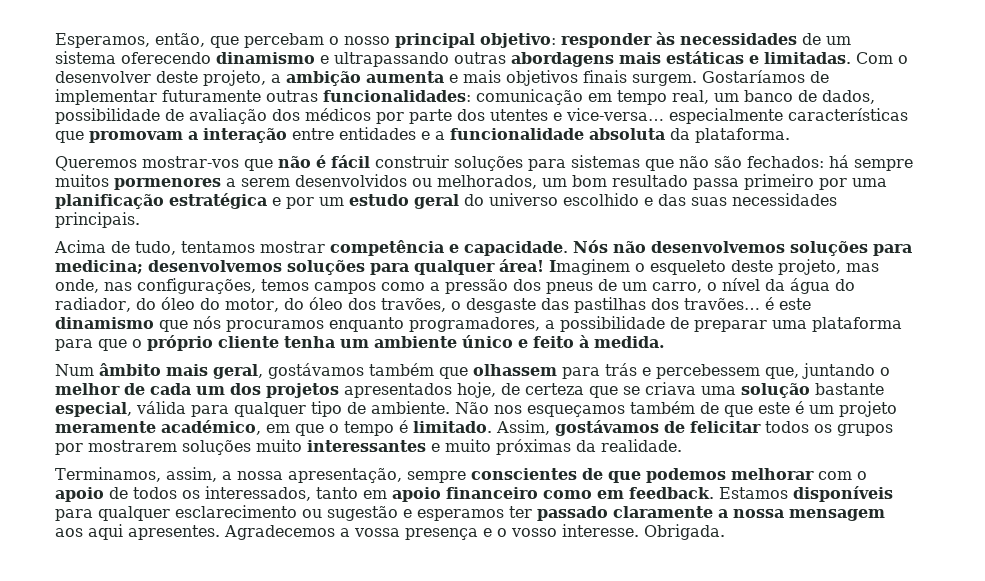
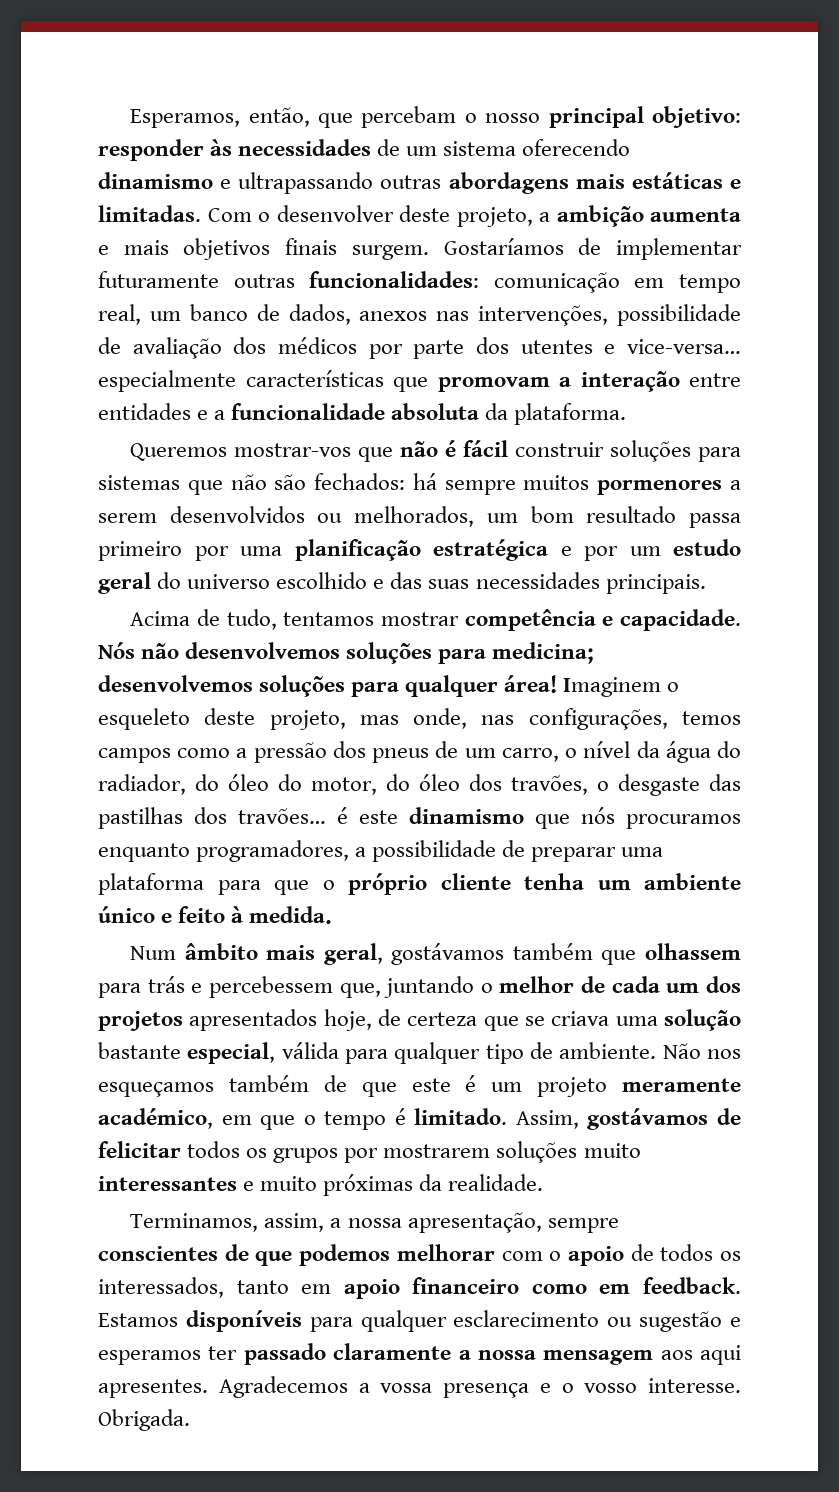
- Gostaríamos de implementar futuramente outras funcionalidades: comunicação em tempo real, um banco de dados, possibilidade de avaliação dos médicos por parte dos utentes e vice-versa… especialmente características que promovam a interação entre entidades e a funcionalidade absoluta da plataforma.
+ Gostaríamos de implementar futuramente outras funcionalidades: comunicação em tempo real, um banco de dados, anexos nas intervenções, possibilidade de avaliação dos médicos por parte dos utentes e vice-versa… especialmente características que promovam a interação entre entidades e a funcionalidade absoluta da plataforma.

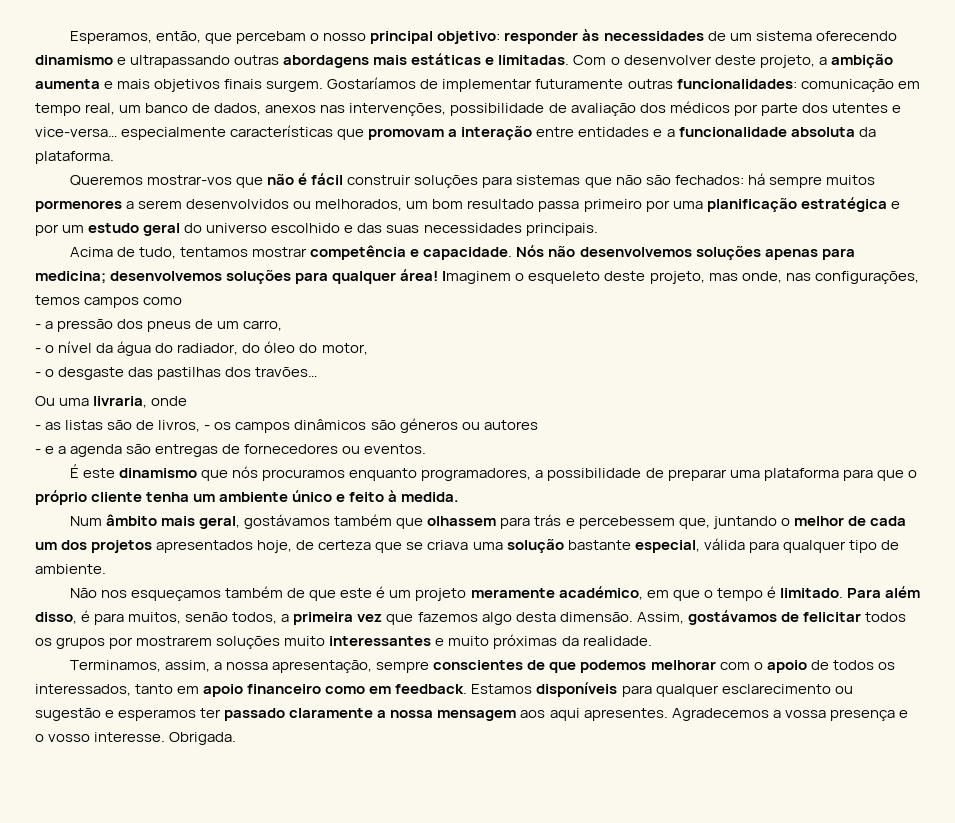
- Nós não desenvolvemos soluções para medicina; desenvolvemos soluções para qualquer área!
+ Nós não desenvolvemos soluções apenas para medicina; desenvolvemos soluções para qualquer área!
- Imaginem o esqueleto deste projeto, mas onde, nas configurações, temos campos como a pressão dos pneus de um carro, o nível da água do radiador, do óleo do motor, do óleo dos travões, o desgaste das pastilhas dos travões… é este dinamismo que nós procuramos enquanto programadores, a possibilidade de preparar uma plataforma para que o próprio cliente tenha um ambiente único e feito à medida.
+ Imaginem o esqueleto deste projeto, mas onde, nas configurações, temos campos como
+ - a pressão dos pneus de um carro,
+ - o nível da água do radiador, do óleo do motor,
+ - o desgaste das pastilhas dos travões…
+ Ou uma livraria, onde
+ - as listas são de livros, - os campos dinâmicos são géneros ou autores
+ - e a agenda são entregas de fornecedores ou eventos.
+ É este dinamismo que nós procuramos enquanto programadores, a possibilidade de preparar uma plataforma para que o próprio cliente tenha um ambiente único e feito à medida.
- Num âmbito mais geral, gostávamos também que olhassem para trás e percebessem que, juntando o melhor de cada um dos projetos apresentados hoje, de certeza que se criava uma solução bastante especial, válida para qualquer tipo de ambiente. Não nos esqueçamos também de que este é um projeto meramente académico, em que o tempo é limitado.
+ Num âmbito mais geral, gostávamos também que olhassem para trás e percebessem que, juntando o melhor de cada um dos projetos apresentados hoje, de certeza que se criava uma solução bastante especial, válida para qualquer tipo de ambiente.
+ Não nos esqueçamos também de que este é um projeto meramente académico, em que o tempo é limitado.
+ Para além disso, é para muitos, senão todos, a primeira vez que fazemos algo desta dimensão.

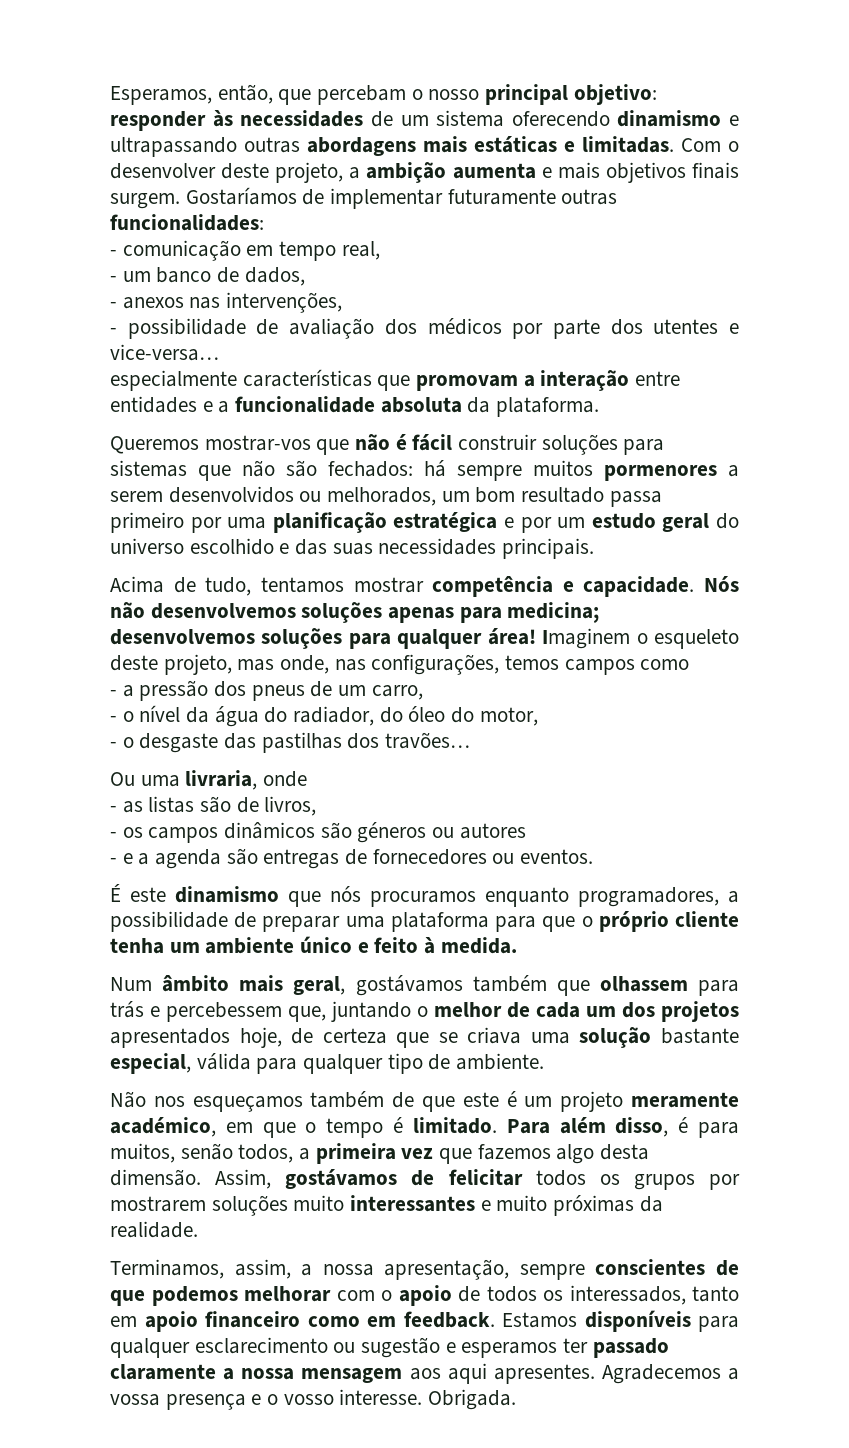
- Gostaríamos de implementar futuramente outras funcionalidades: comunicação em tempo real, um banco de dados, anexos nas intervenções, possibilidade de avaliação dos médicos por parte dos utentes e vice-versa… especialmente características que promovam a interação entre entidades e a funcionalidade absoluta da plataforma.
+ Gostaríamos de implementar futuramente outras funcionalidades:
+ - comunicação em tempo real,
+ - um banco de dados,
+ - anexos nas intervenções,
+ - possibilidade de avaliação dos médicos por parte dos utentes e vice-versa…
+ especialmente características que promovam a interação entre entidades e a funcionalidade absoluta da plataforma.
- - as listas são de livros, - os campos dinâmicos são géneros ou autores
+ - as listas são de livros,
+ - os campos dinâmicos são géneros ou autores

